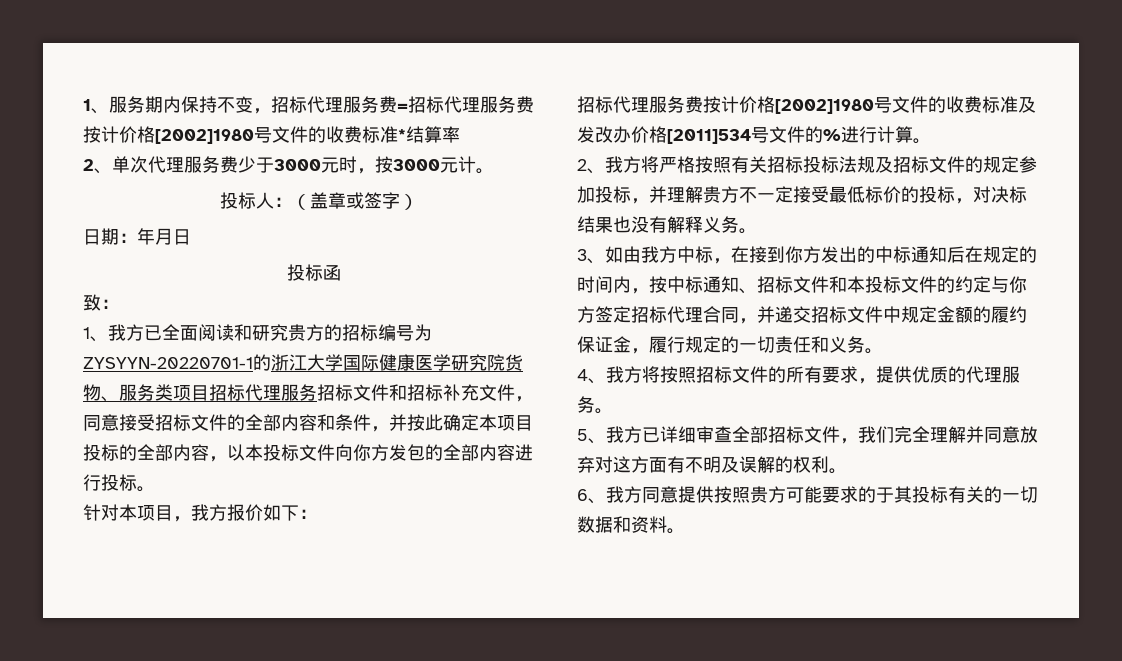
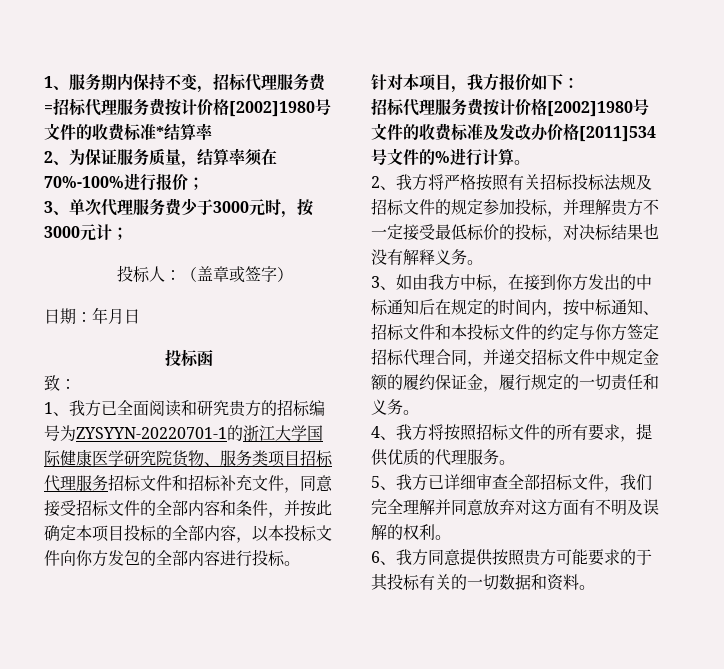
- 2、单次代理服务费少于3000元时，按3000元计。
+ 2、为保证服务质量，结算率须在70%-100%进行报价；
+ 3、单次代理服务费少于3000元时，按3000元计；

